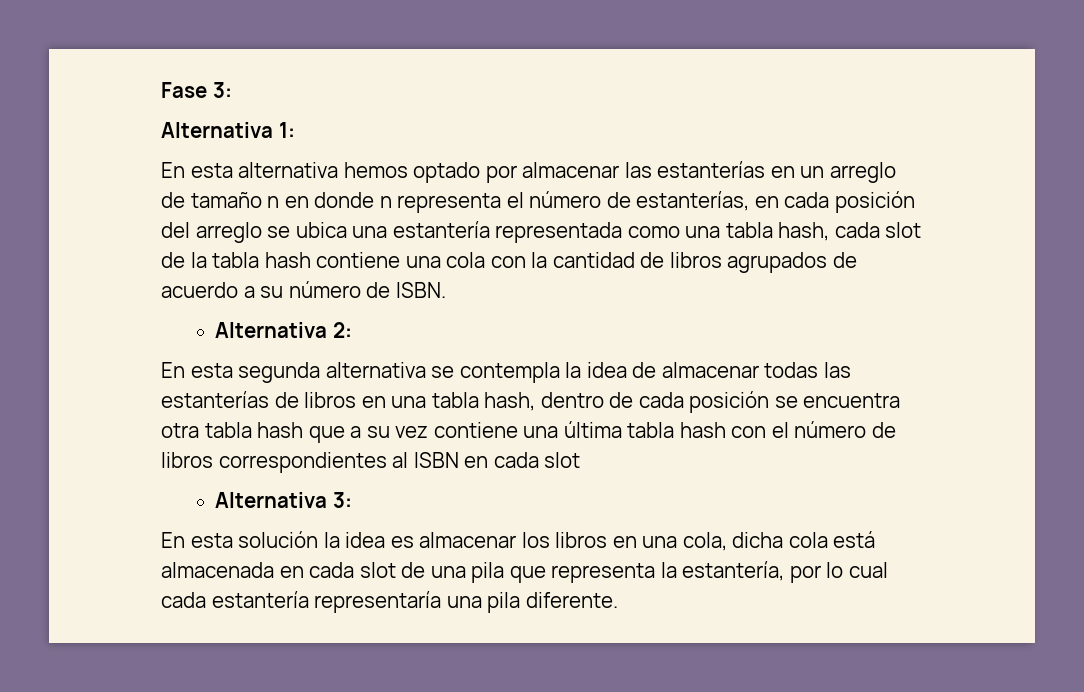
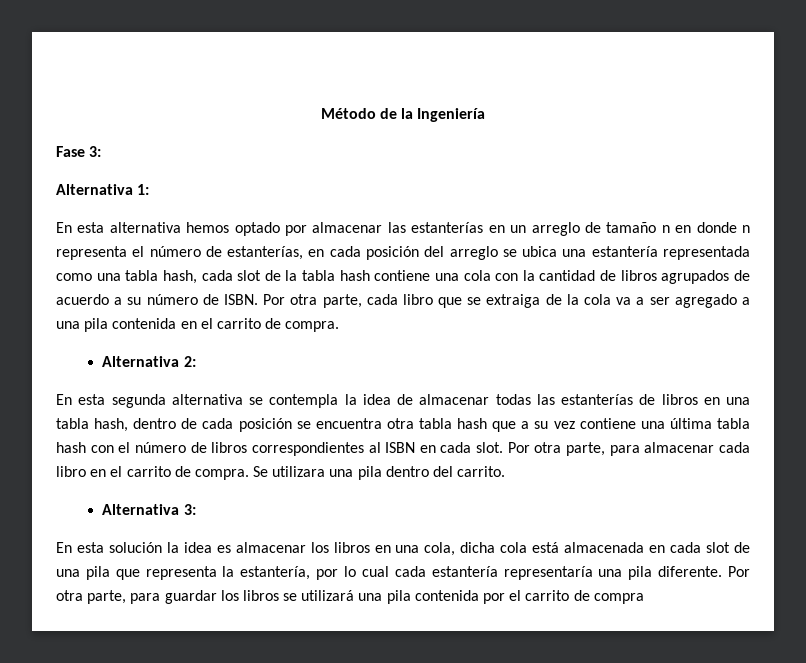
+ Método de la Ingeniería
+ Por otra parte, cada libro que se extraiga de la cola va a ser agregado a una pila contenida en el carrito de compra.
- En esta segunda alternativa se contempla la idea de almacenar todas las estanterías de libros en una tabla hash, dentro de cada posición se encuentra otra tabla hash que a su vez contiene una última tabla hash con el número de libros correspondientes al ISBN en cada slot
+ En esta segunda alternativa se contempla la idea de almacenar todas las estanterías de libros en una tabla hash, dentro de cada posición se encuentra otra tabla hash que a su vez contiene una última tabla hash con el número de libros correspondientes al ISBN en cada slot. Por otra parte, para almacenar cada libro en el carrito de compra. Se utilizara una pila dentro del carrito.
+ Por otra parte, para guardar los libros se utilizará una pila contenida por el carrito de compra

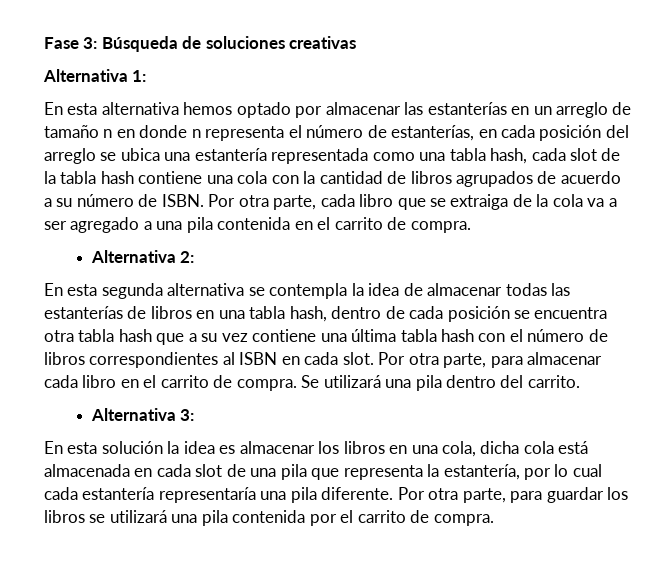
- Método de la Ingeniería
- Fase 3:
+ Fase 3: Búsqueda de soluciones creativas
- Se utilizara una pila dentro del carrito.
+ Se utilizará una pila dentro del carrito.
- Por otra parte, para guardar los libros se utilizará una pila contenida por el carrito de compra
+ Por otra parte, para guardar los libros se utilizará una pila contenida por el carrito de compra.

